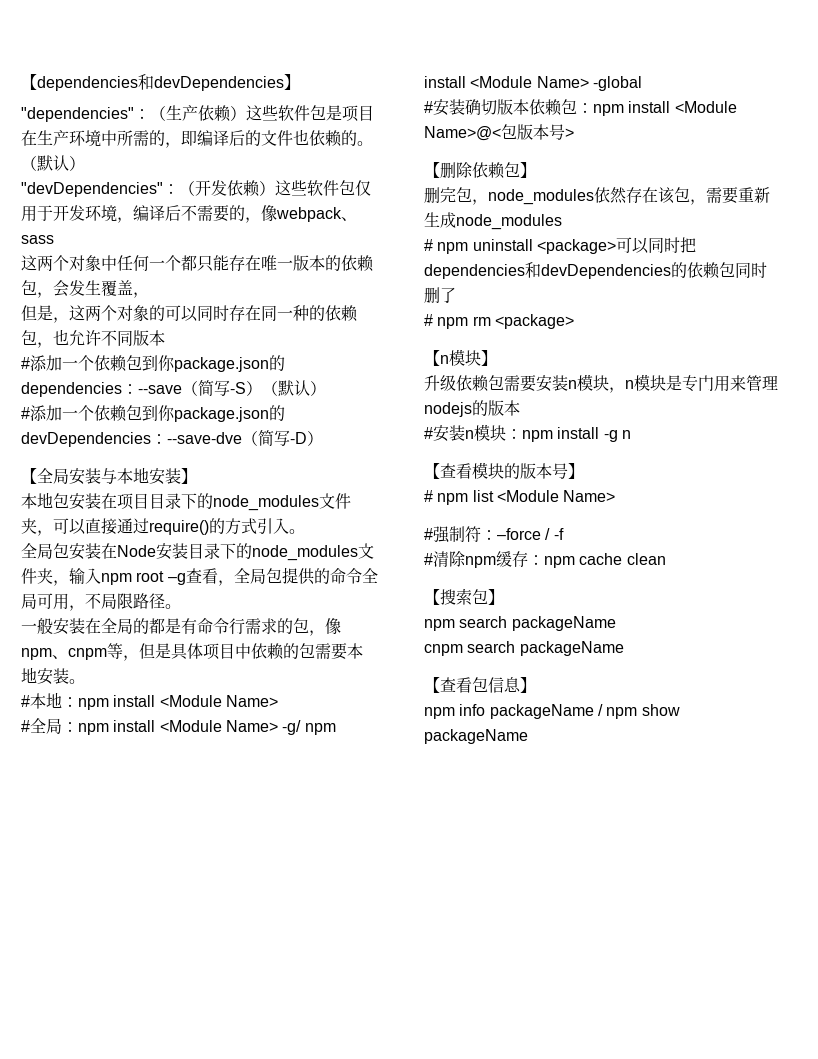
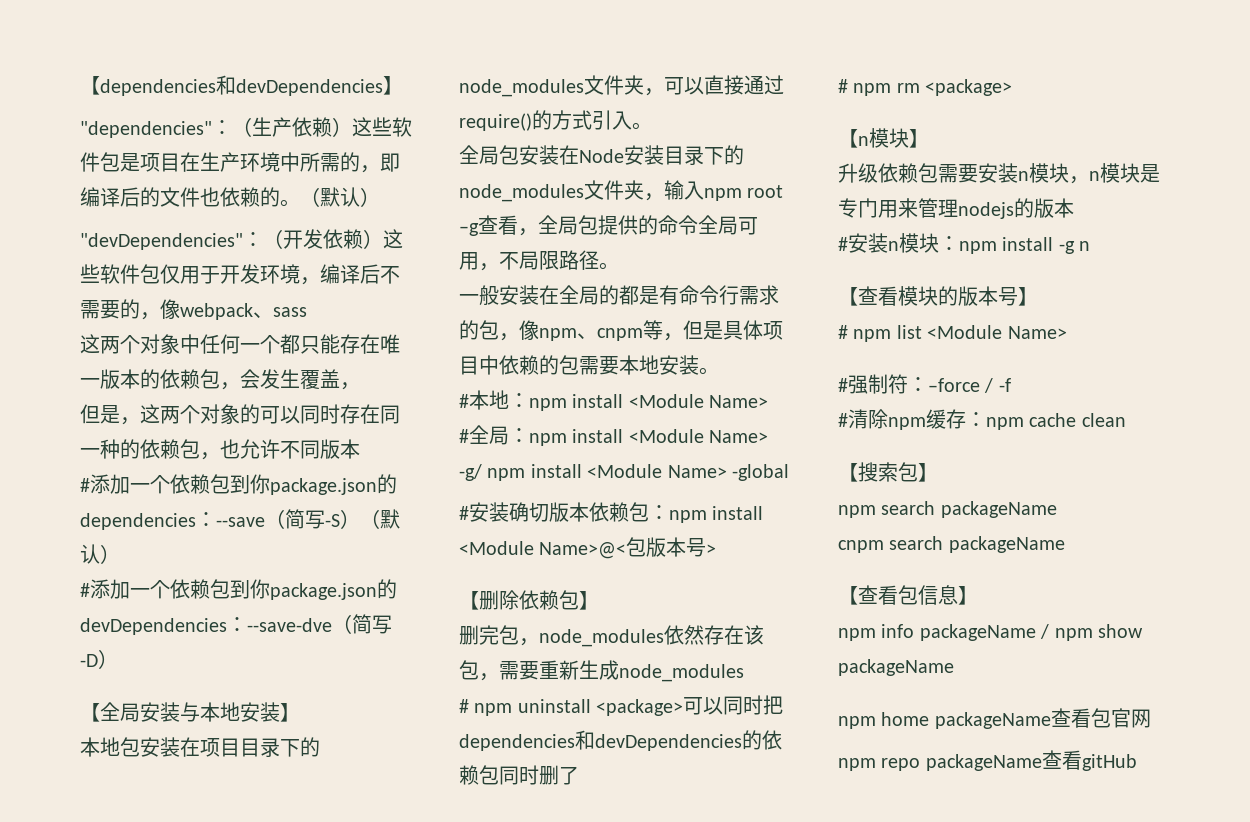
+ npm home packageName查看包官网
+ npm repo packageName查看gitHub

